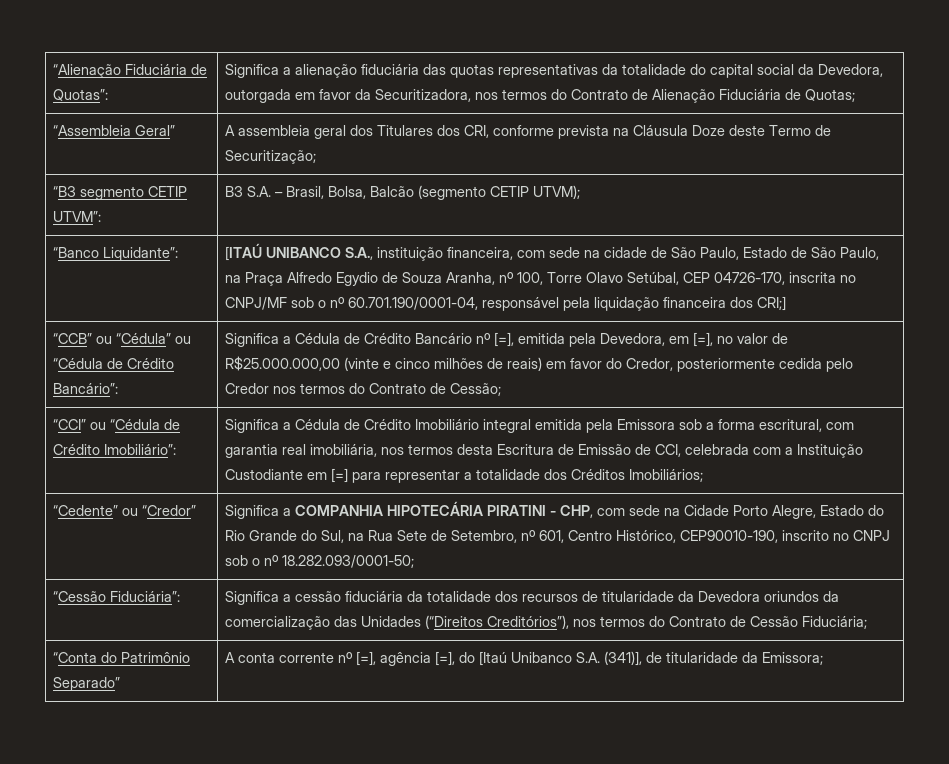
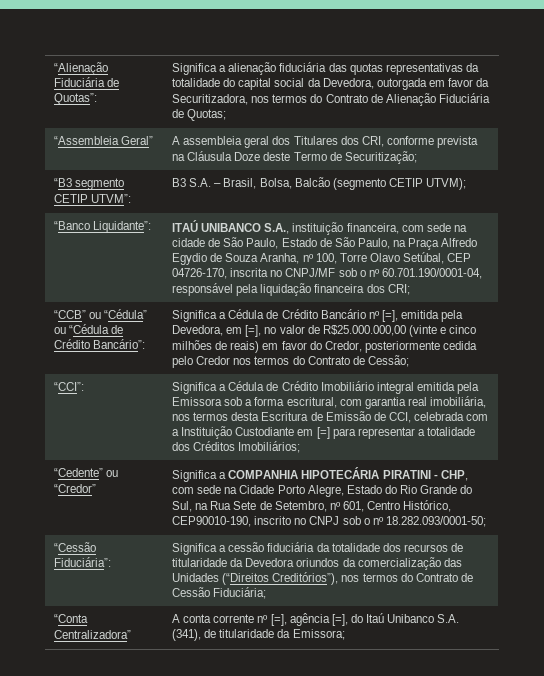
- [ITAÚ UNIBANCO S.A., instituição financeira, com sede na cidade de São Paulo, Estado de São Paulo, na Praça Alfredo Egydio de Souza Aranha, nº 100, Torre Olavo Setúbal, CEP 04726-170, inscrita no CNPJ/MF sob o nº 60.701.190/0001-04, responsável pela liquidação financeira dos CRI;]
+ ITAÚ UNIBANCO S.A., instituição financeira, com sede na cidade de São Paulo, Estado de São Paulo, na Praça Alfredo Egydio de Souza Aranha, nº 100, Torre Olavo Setúbal, CEP 04726-170, inscrita no CNPJ/MF sob o nº 60.701.190/0001-04, responsável pela liquidação financeira dos CRI;
- “CCI” ou “Cédula de Crédito Imobiliário”:
+ “CCI”:
- “Conta do Patrimônio Separado” | A conta corrente nº [=], agência [=], do [Itaú Unibanco S.A. (341)], de titularidade da Emissora;
+ “Conta Centralizadora” | A conta corrente nº [=], agência [=], do Itaú Unibanco S.A. (341), de titularidade da Emissora;

